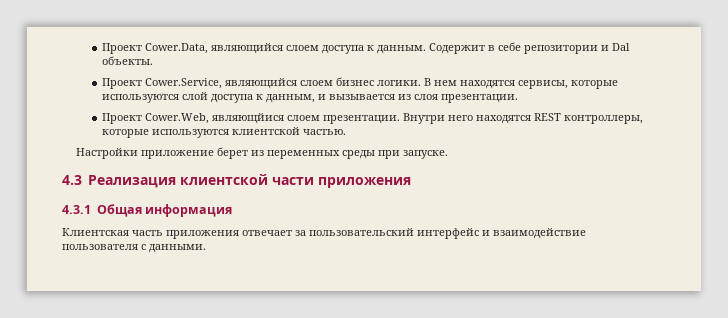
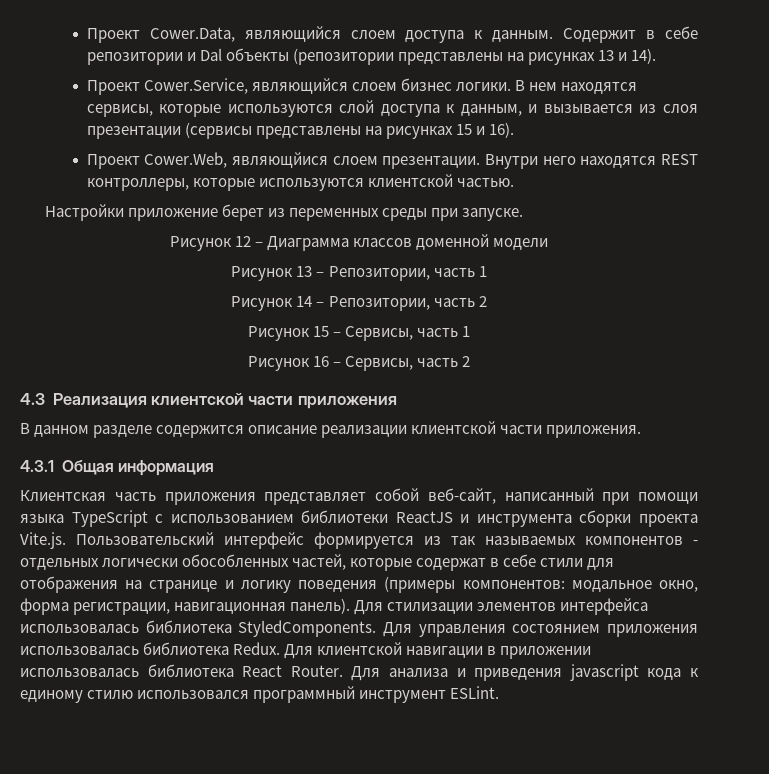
- Содержит в себе репозитории и Dal объекты.
+ Содержит в себе репозитории и Dal объекты (репозитории представлены на рисунках 13 и 14).
- В нем находятся сервисы, которые используются слой доступа к данным, и вызывается из слоя презентации.
+ В нем находятся сервисы, которые используются слой доступа к данным, и вызывается из слоя презентации (сервисы представлены на рисунках 15 и 16).
+ Рисунок 12 – Диаграмма классов доменной модели
+ Рисунок 13 – Репозитории, часть 1
+ Рисунок 14 – Репозитории, часть 2
+ Рисунок 15 – Сервисы, часть 1
+ Рисунок 16 – Сервисы, часть 2
+ В данном разделе содержится описание реализации клиентской части приложения.
- Клиентская часть приложения отвечает за пользовательский интерфейс и взаимодействие пользователя с данными.
+ Клиентская часть приложения представляет собой веб-сайт, написанный при помощи языка TypeScript с использованием библиотеки ReactJS и инструмента сборки проекта Vite.js. Пользовательский интерфейс формируется из так называемых компонентов - отдельных логически обособленных частей, которые содержат в себе стили для отображения на странице и логику поведения (примеры компонентов: модальное окно, форма регистрации, навигационная панель). Для стилизации элементов интерфейса использовалась библиотека StyledComponents. Для управления состоянием приложения использовалась библиотека Redux. Для клиентской навигации в приложении использовалась библиотека React Router. Для анализа и приведения javascript кода к единому стилю использовался программный инструмент ESLint.

